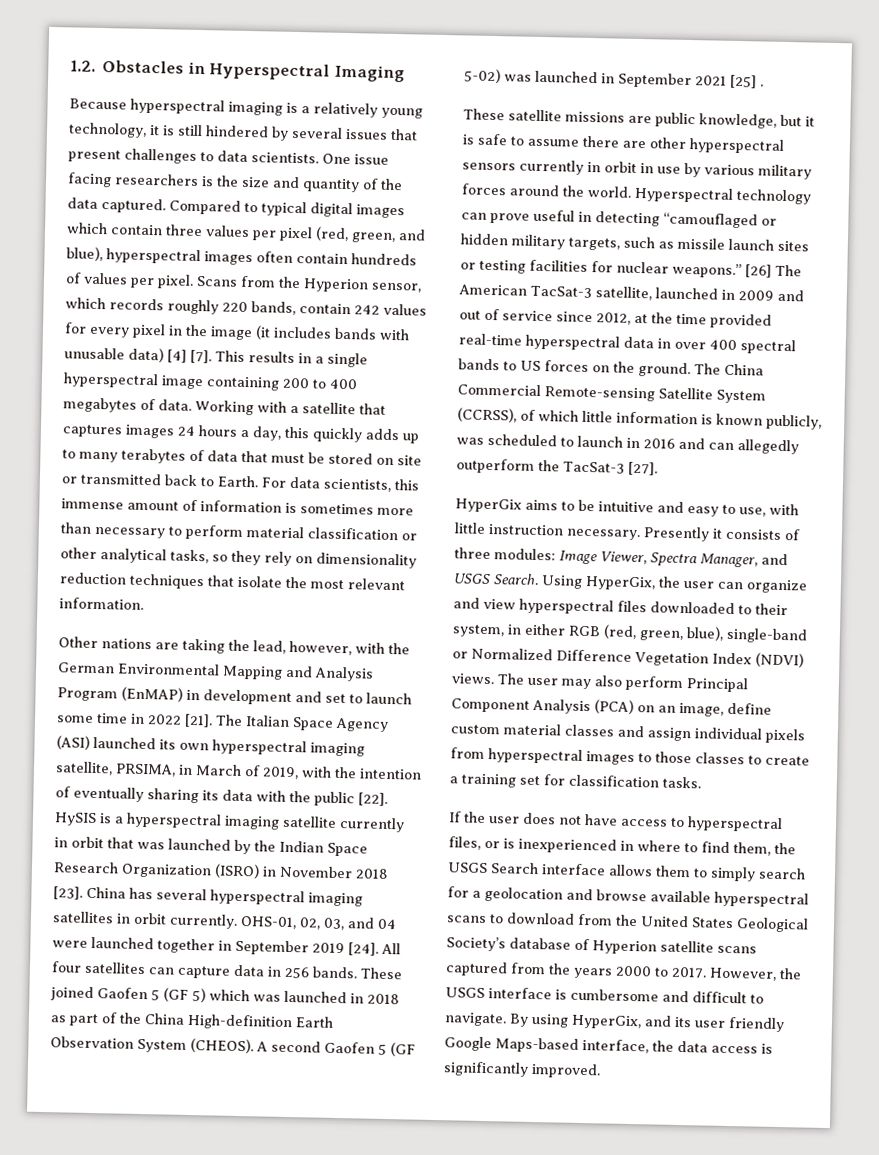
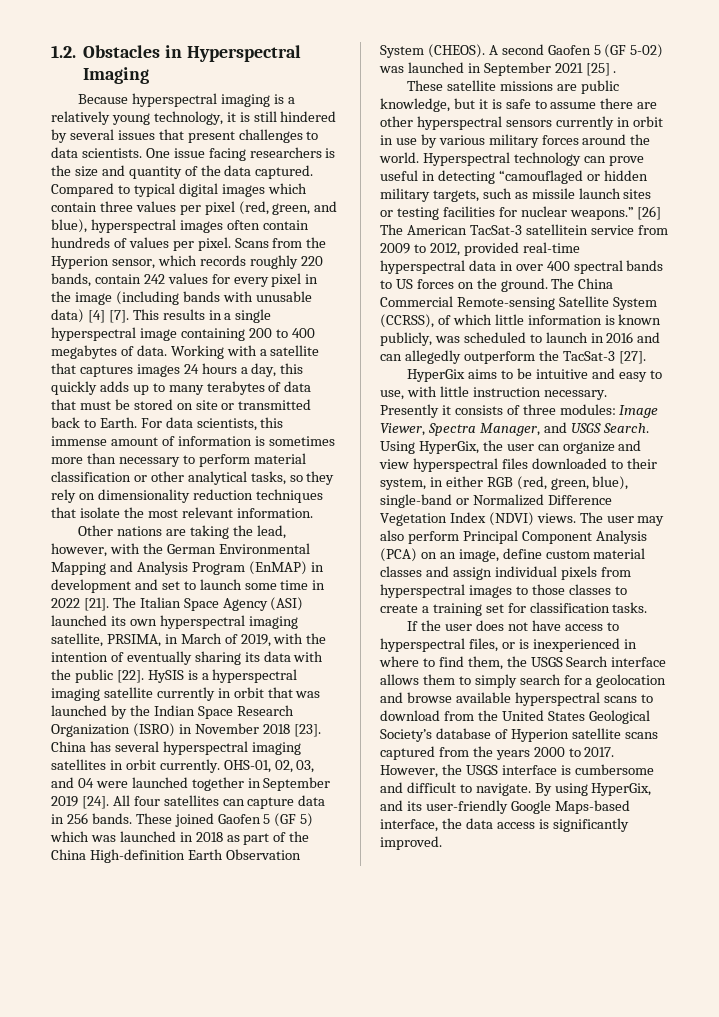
- Scans from the Hyperion sensor, which records roughly 220 bands, contain 242 values for every pixel in the image (it includes bands with unusable data) [4] [7].
+ Scans from the Hyperion sensor, which records roughly 220 bands, contain 242 values for every pixel in the image (including bands with unusable data) [4] [7].
- [26] The American TacSat-3 satellite, launched in 2009 and out of service since 2012, at the time provided real-time hyperspectral data in over 400 spectral bands to US forces on the ground.
+ [26] The American TacSat-3 satellitein service from 2009 to 2012, provided real-time hyperspectral data in over 400 spectral bands to US forces on the ground.
- By using HyperGix, and its user friendly Google Maps-based interface, the data access is significantly improved.
+ By using HyperGix, and its user-friendly Google Maps-based interface, the data access is significantly improved.

